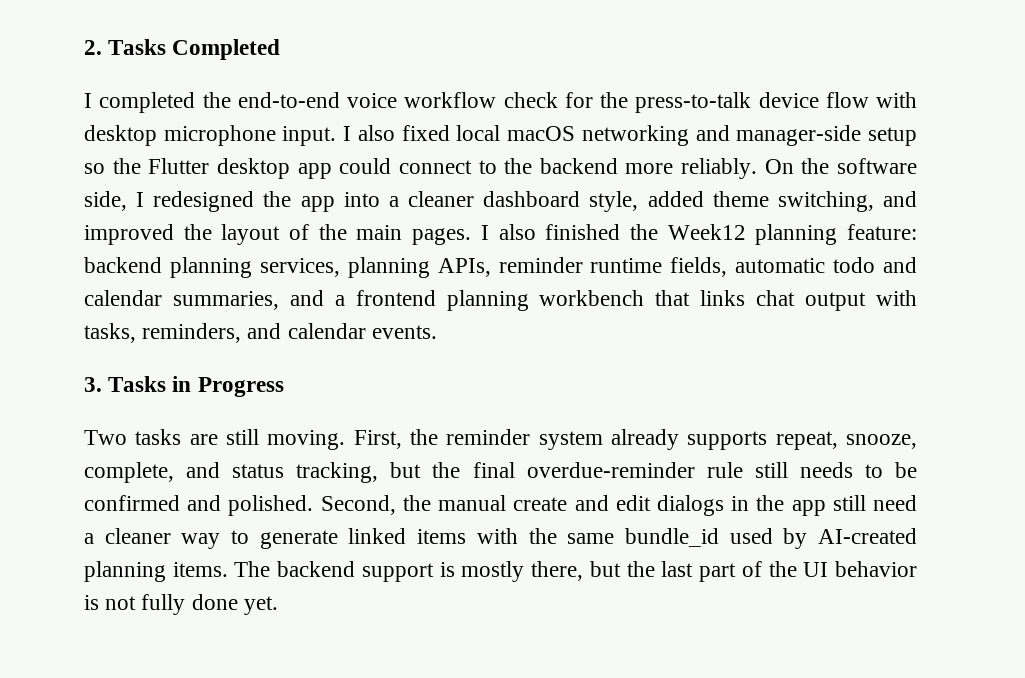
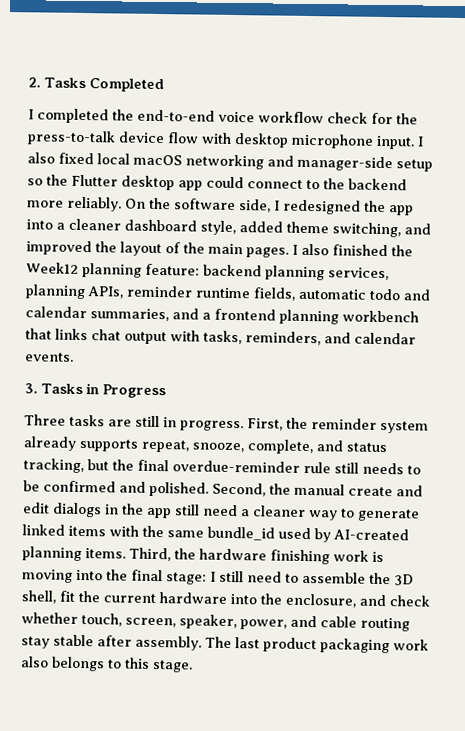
- Two tasks are still moving.
+ Three tasks are still in progress.
- The backend support is mostly there, but the last part of the UI behavior is not fully done yet.
+ Third, the hardware finishing work is moving into the final stage: I still need to assemble the 3D shell, fit the current hardware into the enclosure, and check whether touch, screen, speaker, power, and cable routing stay stable after assembly. The last product packaging work also belongs to this stage.

